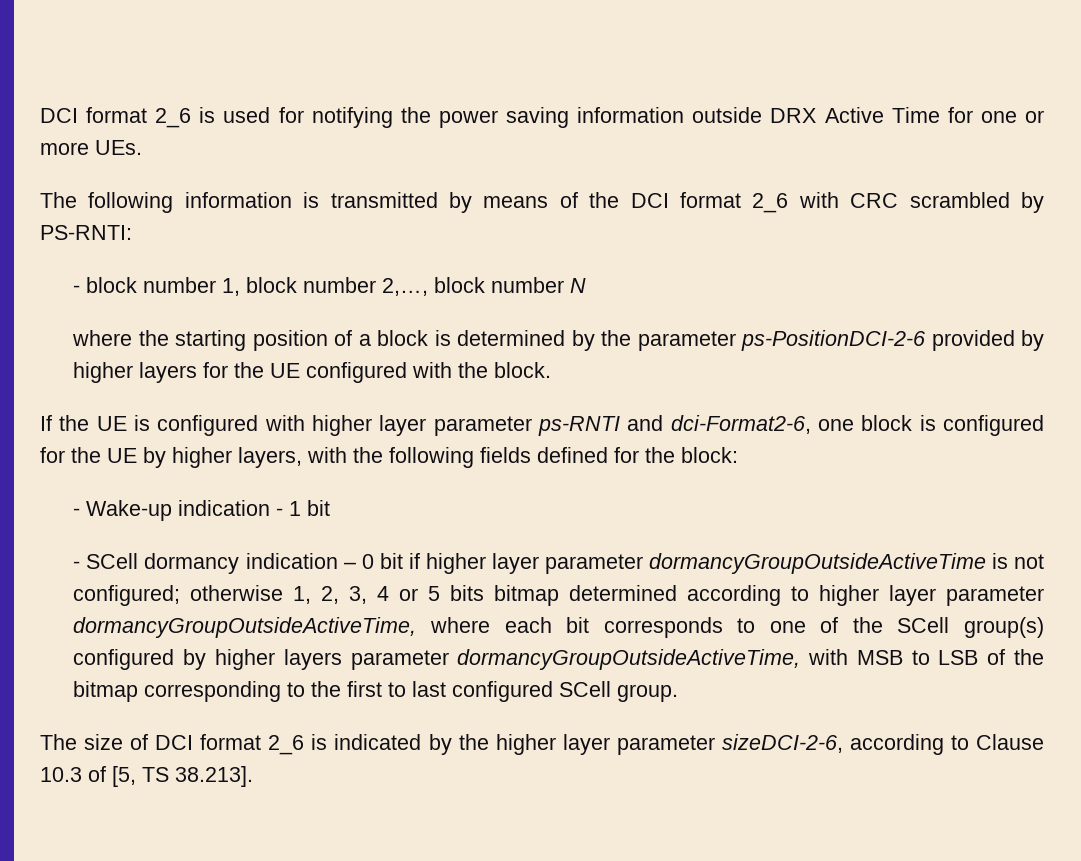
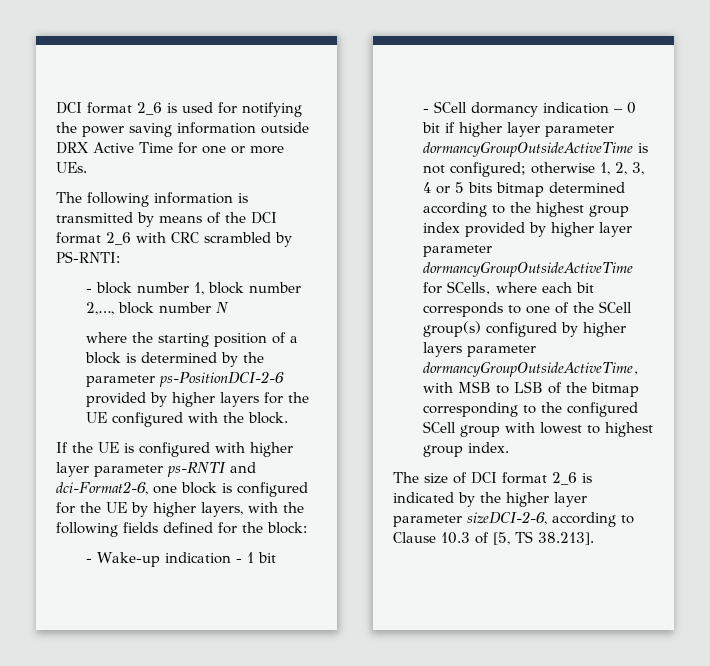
- - SCell dormancy indication – 0 bit if higher layer parameter dormancyGroupOutsideActiveTime is not configured; otherwise 1, 2, 3, 4 or 5 bits bitmap determined according to higher layer parameter dormancyGroupOutsideActiveTime, where each bit corresponds to one of the SCell group(s) configured by higher layers parameter dormancyGroupOutsideActiveTime, with MSB to LSB of the bitmap corresponding to the first to last configured SCell group.
+ - SCell dormancy indication – 0 bit if higher layer parameter dormancyGroupOutsideActiveTime is not configured; otherwise 1, 2, 3, 4 or 5 bits bitmap determined according to the highest group index provided by higher layer parameter dormancyGroupOutsideActiveTime for SCells, where each bit corresponds to one of the SCell group(s) configured by higher layers parameter dormancyGroupOutsideActiveTime, with MSB to LSB of the bitmap corresponding to the configured SCell group with lowest to highest group index.

